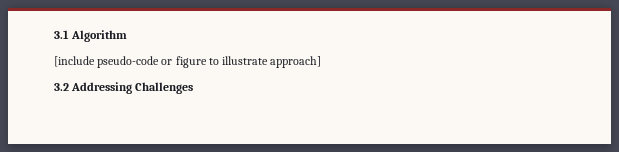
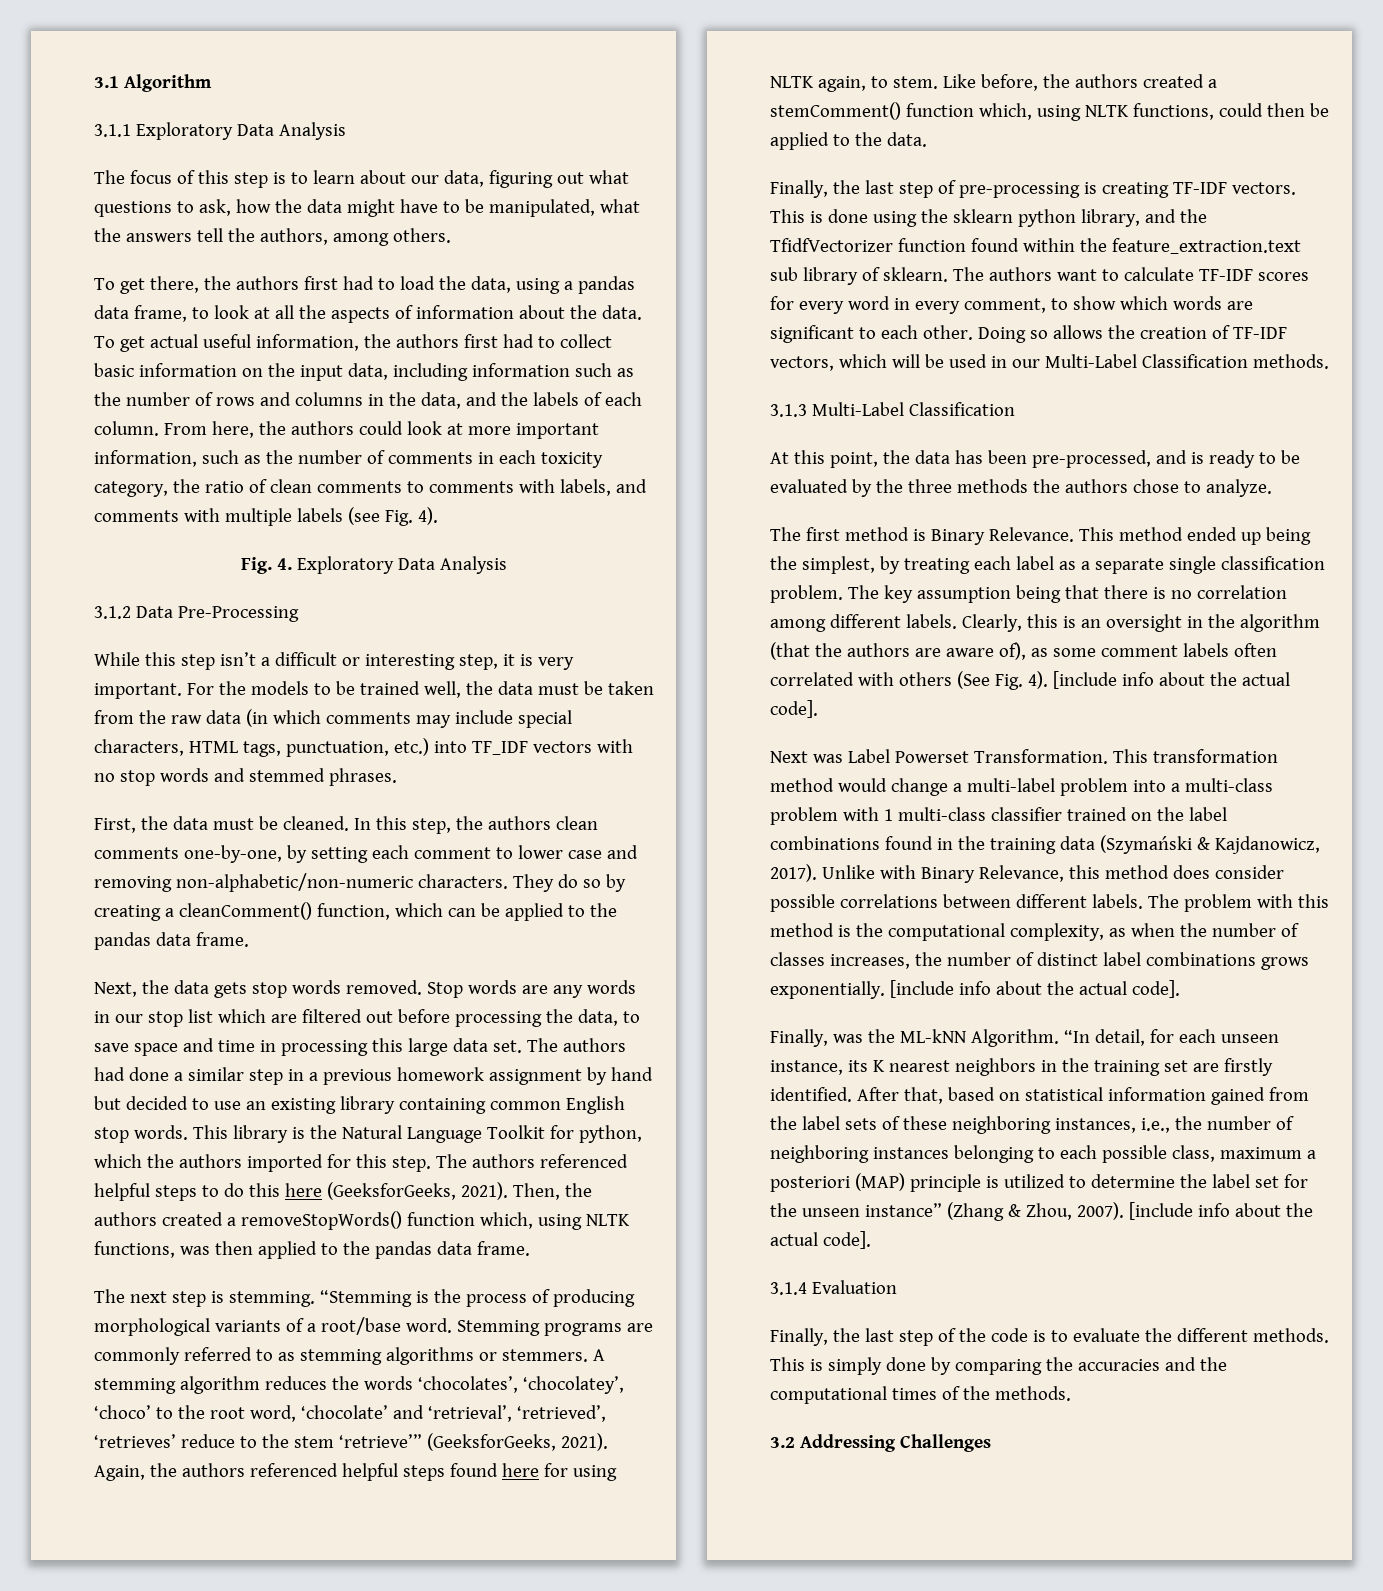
- [include pseudo-code or figure to illustrate approach]
+ 3.1.1 Exploratory Data Analysis
+ The focus of this step is to learn about our data, figuring out what questions to ask, how the data might have to be manipulated, what the answers tell the authors, among others.
+ To get there, the authors first had to load the data, using a pandas data frame, to look at all the aspects of information about the data. To get actual useful information, the authors first had to collect basic information on the input data, including information such as the number of rows and columns in the data, and the labels of each column. From here, the authors could look at more important information, such as the number of comments in each toxicity category, the ratio of clean comments to comments with labels, and comments with multiple labels (see Fig. 4).
+ Fig. 4. Exploratory Data Analysis
+ 3.1.2 Data Pre-Processing
+ While this step isn’t a difficult or interesting step, it is very important. For the models to be trained well, the data must be taken from the raw data (in which comments may include special characters, HTML tags, punctuation, etc.) into TF_IDF vectors with no stop words and stemmed phrases.
+ First, the data must be cleaned. In this step, the authors clean comments one-by-one, by setting each comment to lower case and removing non-alphabetic/non-numeric characters. They do so by creating a cleanComment() function, which can be applied to the pandas data frame.
+ Next, the data gets stop words removed. Stop words are any words in our stop list which are filtered out before processing the data, to save space and time in processing this large data set. The authors had done a similar step in a previous homework assignment by hand but decided to use an existing library containing common English stop words. This library is the Natural Language Toolkit for python, which the authors imported for this step. The authors referenced helpful steps to do this here (GeeksforGeeks, 2021). Then, the authors created a removeStopWords() function which, using NLTK functions, was then applied to the pandas data frame.
+ The next step is stemming. “Stemming is the process of producing morphological variants of a root/base word. Stemming programs are commonly referred to as stemming algorithms or stemmers. A stemming algorithm reduces the words ‘chocolates’, ‘chocolatey’, ‘choco’ to the root word, ‘chocolate’ and ‘retrieval’, ‘retrieved’, ‘retrieves’ reduce to the stem ‘retrieve’” (GeeksforGeeks, 2021). Again, the authors referenced helpful steps found here for using NLTK again, to stem. Like before, the authors created a stemComment() function which, using NLTK functions, could then be applied to the data.
+ Finally, the last step of pre-processing is creating TF-IDF vectors. This is done using the sklearn python library, and the TfidfVectorizer function found within the feature_extraction.text sub library of sklearn. The authors want to calculate TF-IDF scores for every word in every comment, to show which words are significant to each other. Doing so allows the creation of TF-IDF vectors, which will be used in our Multi-Label Classification methods.
+ 3.1.3 Multi-Label Classification
+ At this point, the data has been pre-processed, and is ready to be evaluated by the three methods the authors chose to analyze.
+ The first method is Binary Relevance. This method ended up being the simplest, by treating each label as a separate single classification problem. The key assumption being that there is no correlation among different labels. Clearly, this is an oversight in the algorithm (that the authors are aware of), as some comment labels often correlated with others (See Fig. 4). [include info about the actual code].
+ Next was Label Powerset Transformation. This transformation method would change a multi-label problem into a multi-class problem with 1 multi-class classifier trained on the label combinations found in the training data (Szymański & Kajdanowicz, 2017). Unlike with Binary Relevance, this method does consider possible correlations between different labels. The problem with this method is the computational complexity, as when the number of classes increases, the number of distinct label combinations grows exponentially. [include info about the actual code].
+ Finally, was the ML-kNN Algorithm. “In detail, for each unseen instance, its K nearest neighbors in the training set are firstly identified. After that, based on statistical information gained from the label sets of these neighboring instances, i.e., the number of neighboring instances belonging to each possible class, maximum a posteriori (MAP) principle is utilized to determine the label set for the unseen instance” (Zhang & Zhou, 2007). [include info about the actual code].
+ 3.1.4 Evaluation
+ Finally, the last step of the code is to evaluate the different methods. This is simply done by comparing the accuracies and the computational times of the methods.

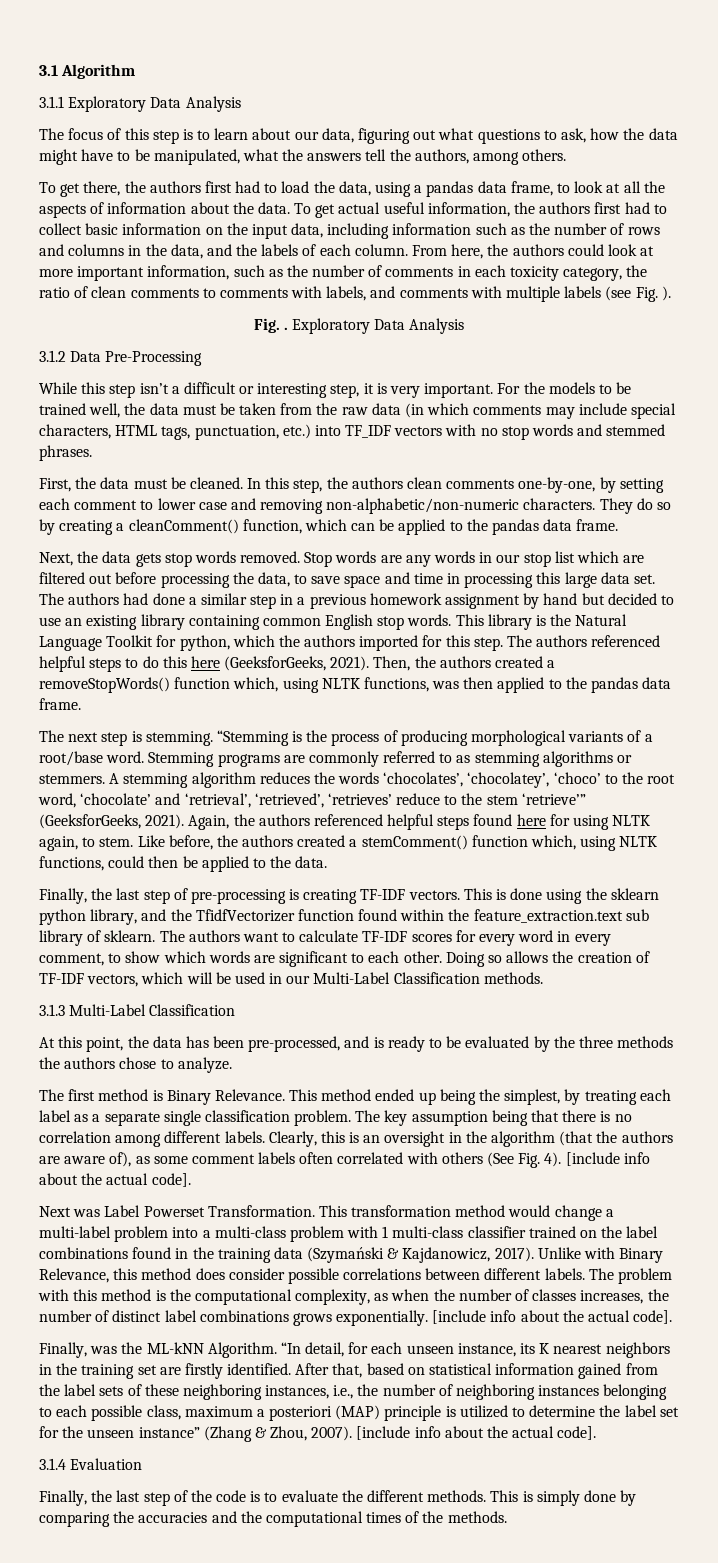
- From here, the authors could look at more important information, such as the number of comments in each toxicity category, the ratio of clean comments to comments with labels, and comments with multiple labels (see Fig. 4).
- Fig. 4. Exploratory Data Analysis
+ From here, the authors could look at more important information, such as the number of comments in each toxicity category, the ratio of clean comments to comments with labels, and comments with multiple labels (see Fig. ).
+ Fig. . Exploratory Data Analysis
- 3.2 Addressing Challenges

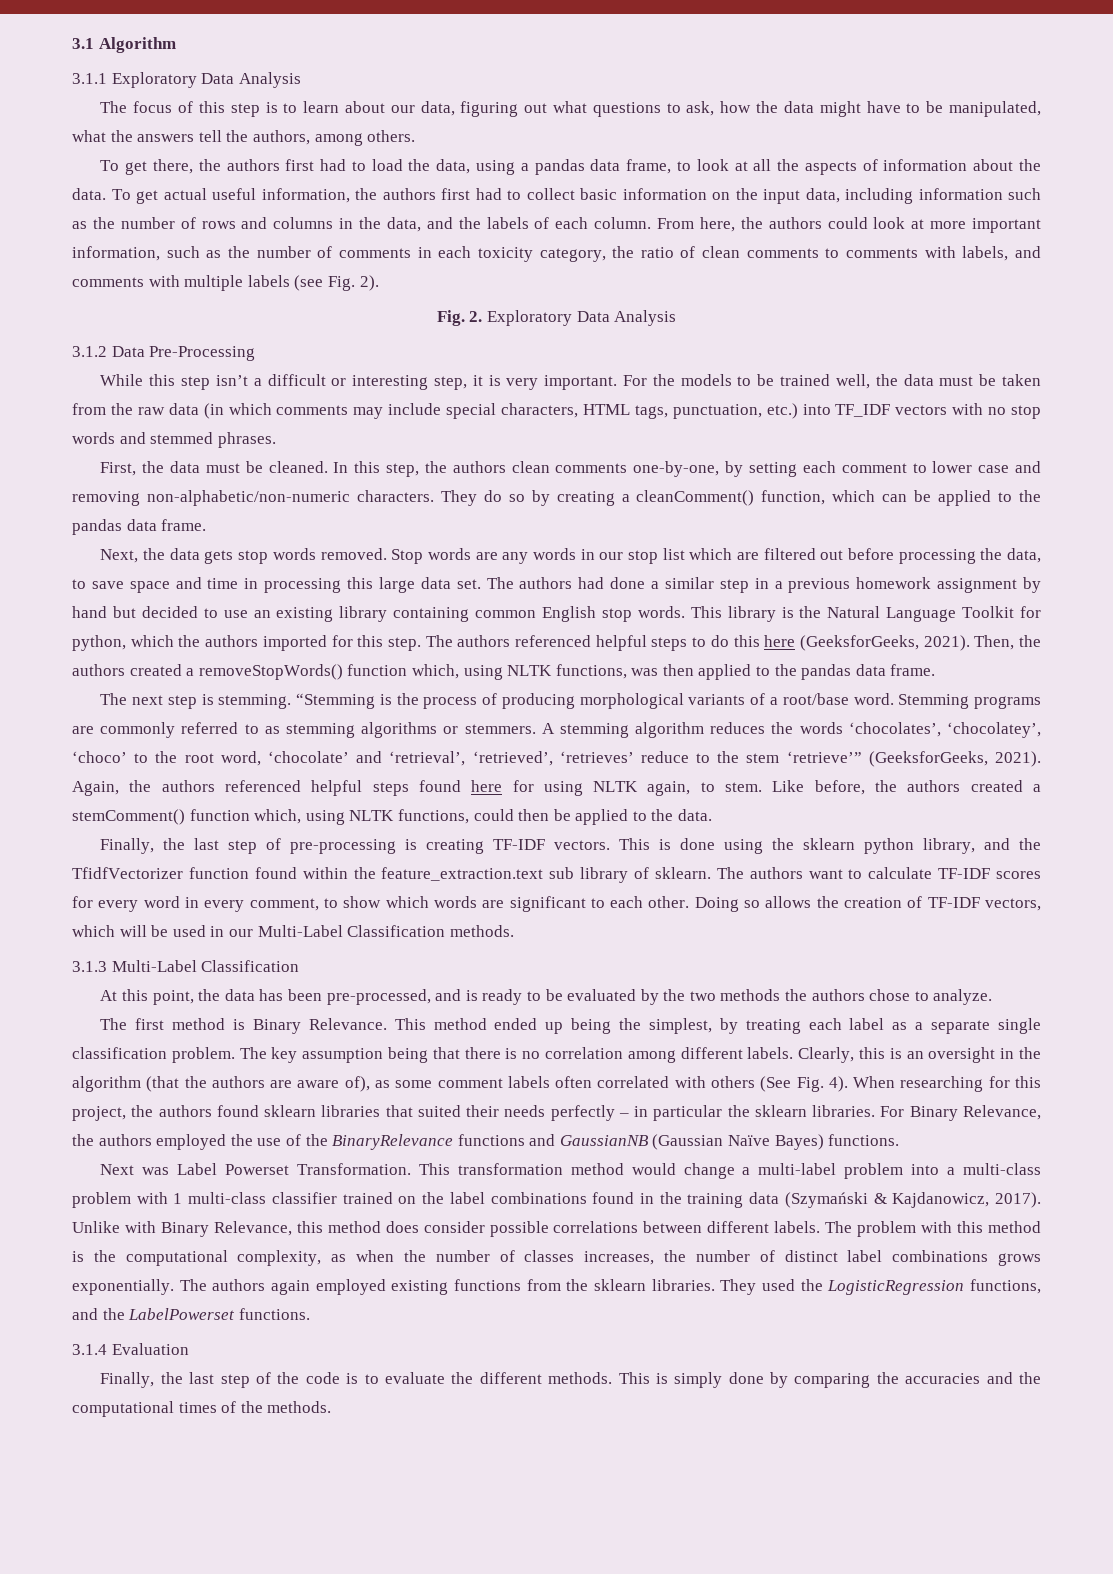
- From here, the authors could look at more important information, such as the number of comments in each toxicity category, the ratio of clean comments to comments with labels, and comments with multiple labels (see Fig. ).
- Fig. . Exploratory Data Analysis
+ From here, the authors could look at more important information, such as the number of comments in each toxicity category, the ratio of clean comments to comments with labels, and comments with multiple labels (see Fig. 2).
+ Fig. 2. Exploratory Data Analysis
- At this point, the data has been pre-processed, and is ready to be evaluated by the three methods the authors chose to analyze.
+ At this point, the data has been pre-processed, and is ready to be evaluated by the two methods the authors chose to analyze.
- Clearly, this is an oversight in the algorithm (that the authors are aware of), as some comment labels often correlated with others (See Fig. 4). [include info about the actual code].
+ Clearly, this is an oversight in the algorithm (that the authors are aware of), as some comment labels often correlated with others (See Fig. 4). When researching for this project, the authors found sklearn libraries that suited their needs perfectly – in particular the sklearn libraries. For Binary Relevance, the authors employed the use of the BinaryRelevance functions and GaussianNB (Gaussian Naïve Bayes) functions.
- The problem with this method is the computational complexity, as when the number of classes increases, the number of distinct label combinations grows exponentially. [include info about the actual code].
- Finally, was the ML-kNN Algorithm. “In detail, for each unseen instance, its K nearest neighbors in the training set are firstly identified. After that, based on statistical information gained from the label sets of these neighboring instances, i.e., the number of neighboring instances belonging to each possible class, maximum a posteriori (MAP) principle is utilized to determine the label set for the unseen instance” (Zhang & Zhou, 2007). [include info about the actual code].
+ The problem with this method is the computational complexity, as when the number of classes increases, the number of distinct label combinations grows exponentially. The authors again employed existing functions from the sklearn libraries. They used the LogisticRegression functions, and the LabelPowerset functions.

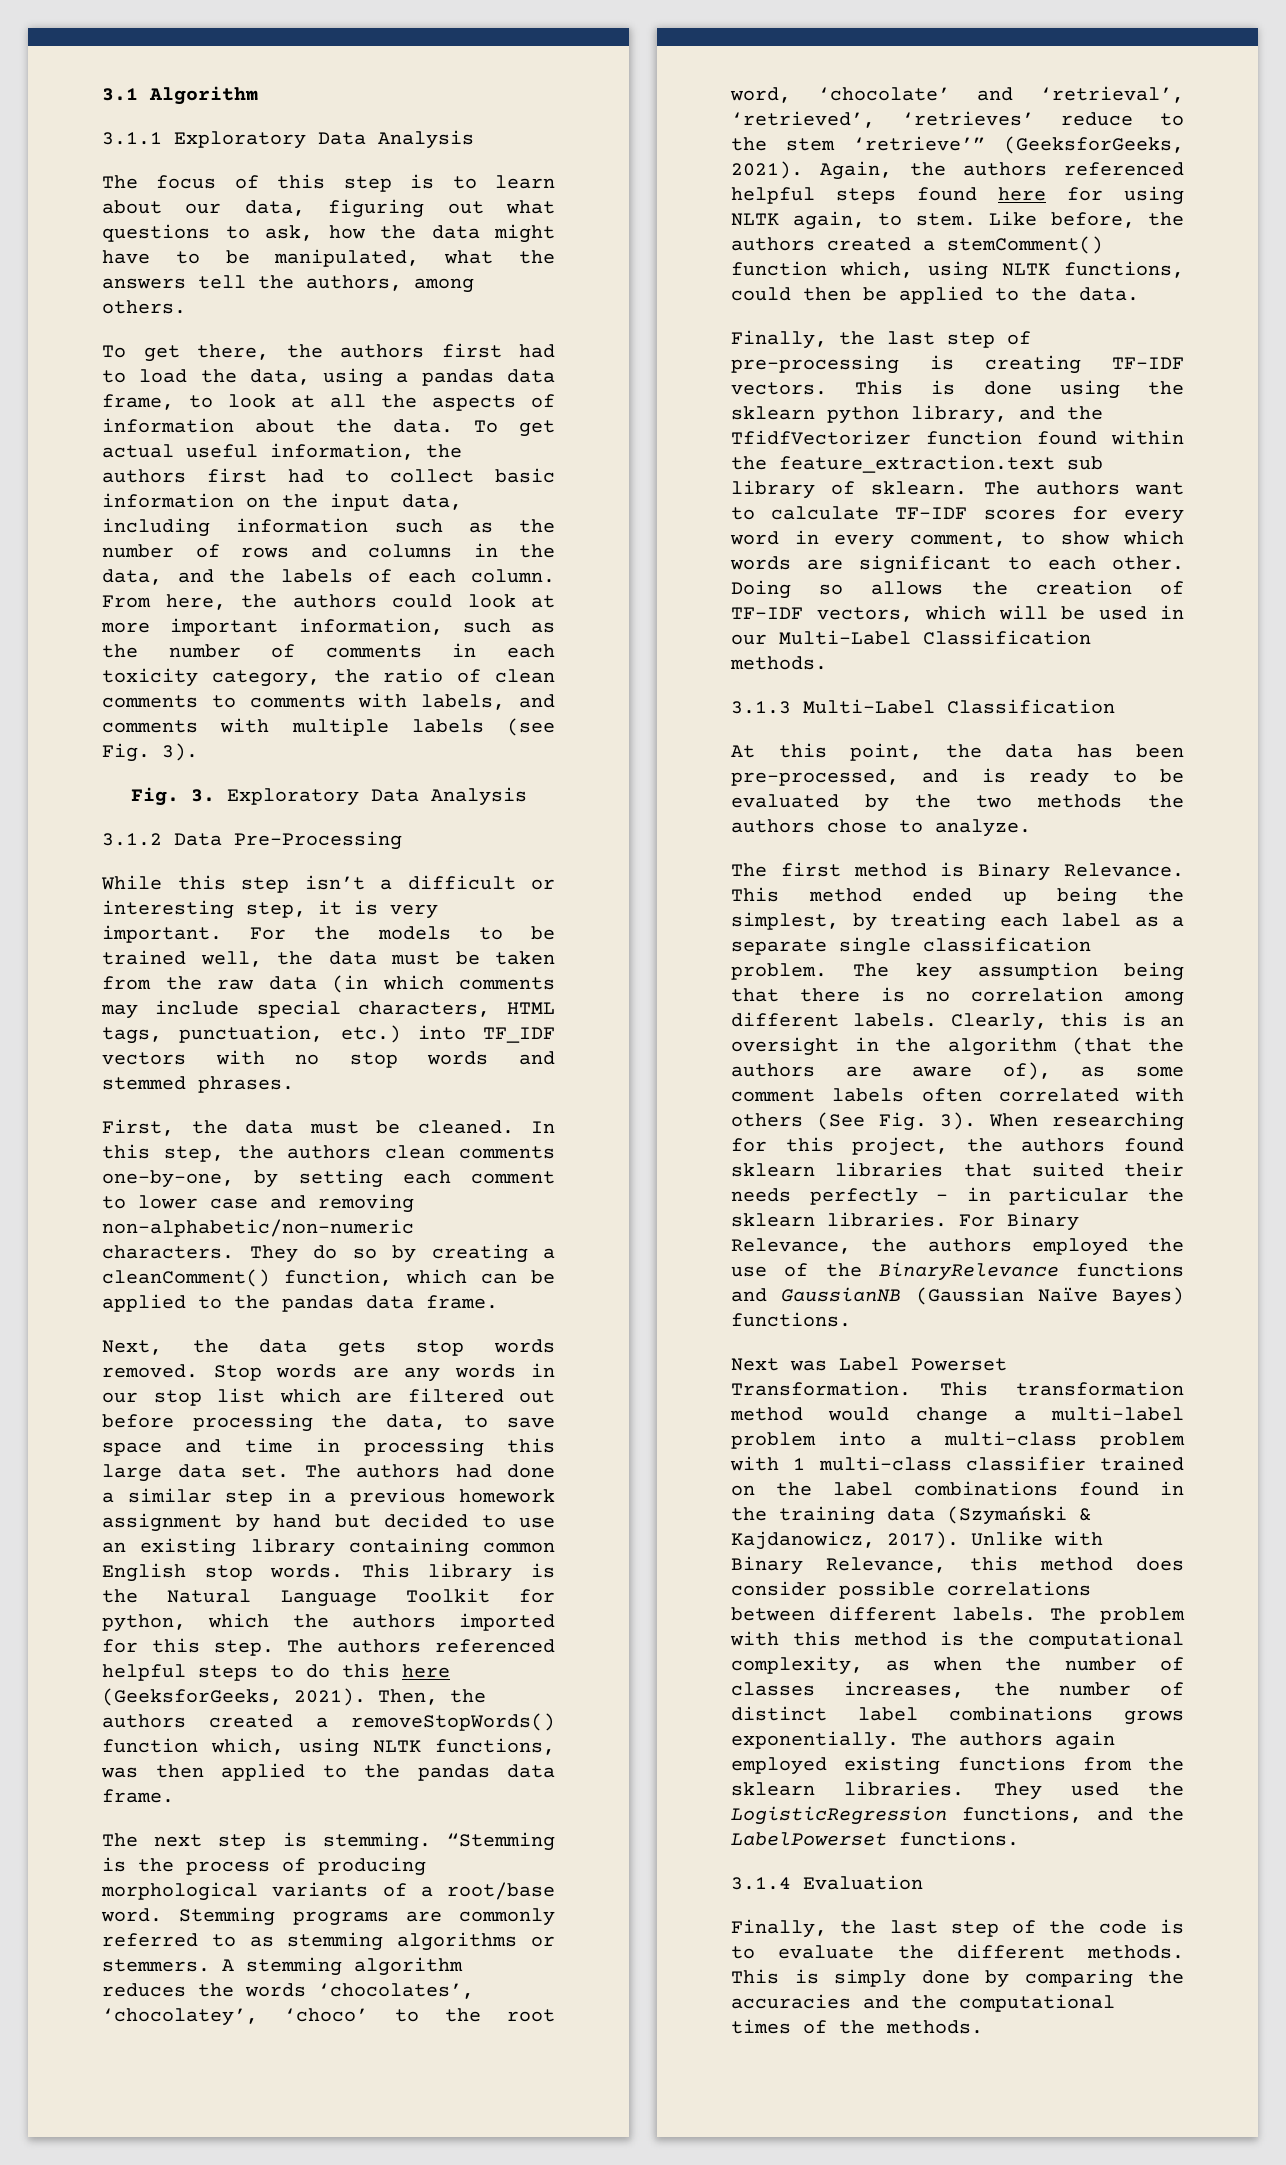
- From here, the authors could look at more important information, such as the number of comments in each toxicity category, the ratio of clean comments to comments with labels, and comments with multiple labels (see Fig. 2).
- Fig. 2. Exploratory Data Analysis
+ From here, the authors could look at more important information, such as the number of comments in each toxicity category, the ratio of clean comments to comments with labels, and comments with multiple labels (see Fig. 3).
+ Fig. 3. Exploratory Data Analysis
- Clearly, this is an oversight in the algorithm (that the authors are aware of), as some comment labels often correlated with others (See Fig. 4).
+ Clearly, this is an oversight in the algorithm (that the authors are aware of), as some comment labels often correlated with others (See Fig. 3).

